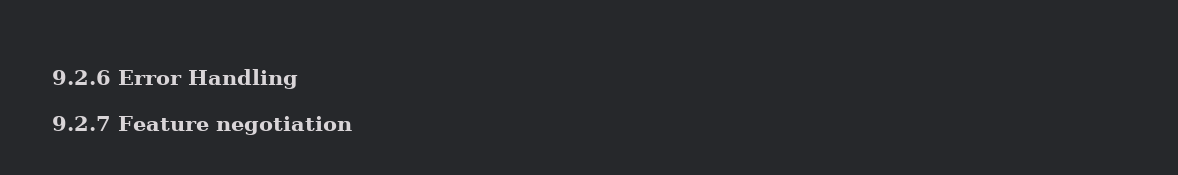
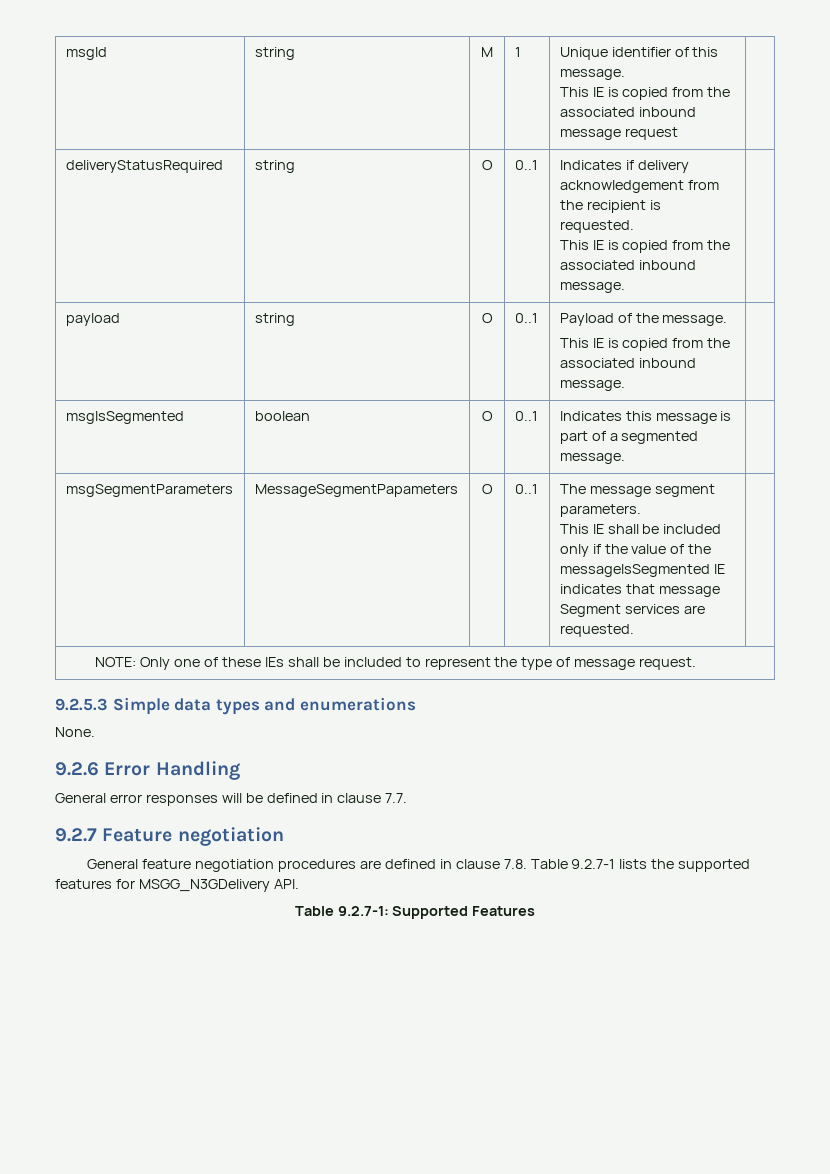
+ msgId | string | M | 1 | Unique identifier of this message.
+ This IE is copied from the associated inbound message request |
+ deliveryStatusRequired | string | O | 0..1 | Indicates if delivery acknowledgement from the recipient is requested.
+ This IE is copied from the associated inbound message. |
+ payload | string | O | 0..1 | Payload of the message.
+ This IE is copied from the associated inbound message. |
+ msgIsSegmented | boolean | O | 0..1 | Indicates this message is part of a segmented message. |
+ msgSegmentParameters | MessageSegmentPapameters | O | 0..1 | The message segment parameters.
+ This IE shall be included only if the value of the messageIsSegmented IE indicates that message Segment services are requested. |
+ NOTE: Only one of these IEs shall be included to represent the type of message request.
+ 9.2.5.3 Simple data types and enumerations
+ None.
  9.2.6 Error Handling
+ General error responses will be defined in clause 7.7.
  9.2.7 Feature negotiation
+ General feature negotiation procedures are defined in clause 7.8. Table 9.2.7-1 lists the supported features for MSGG_N3GDelivery API.
+ Table 9.2.7-1: Supported Features

